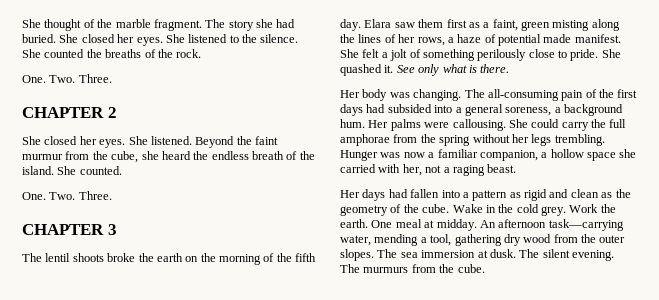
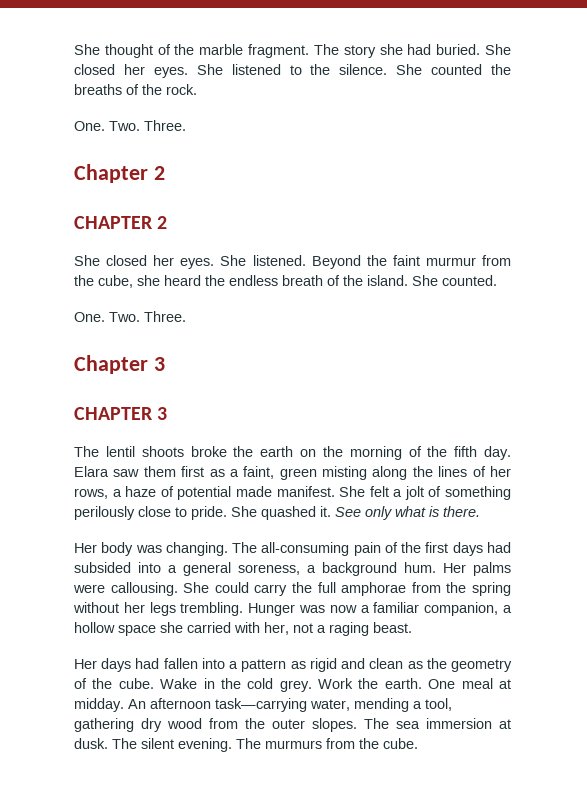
+ Chapter 2
+ Chapter 3

